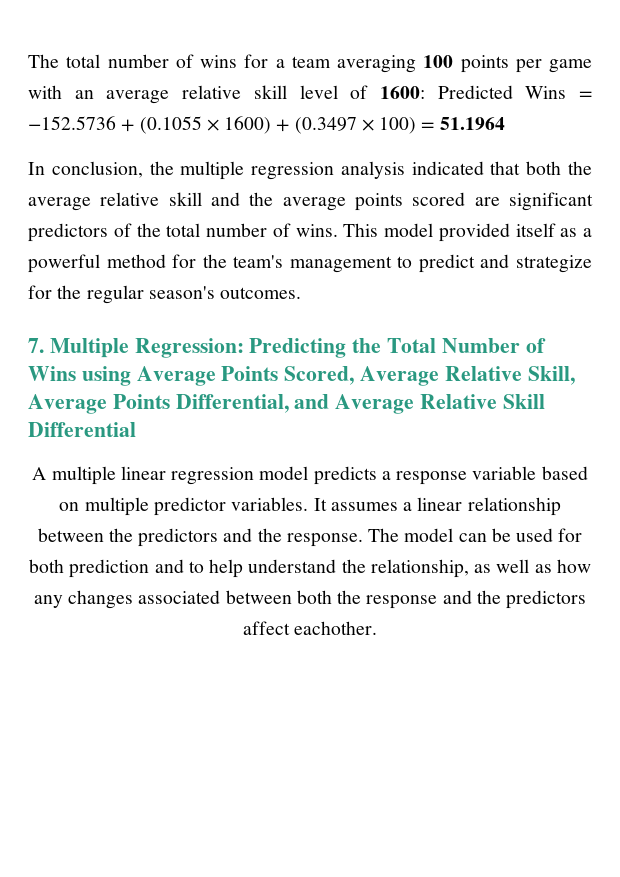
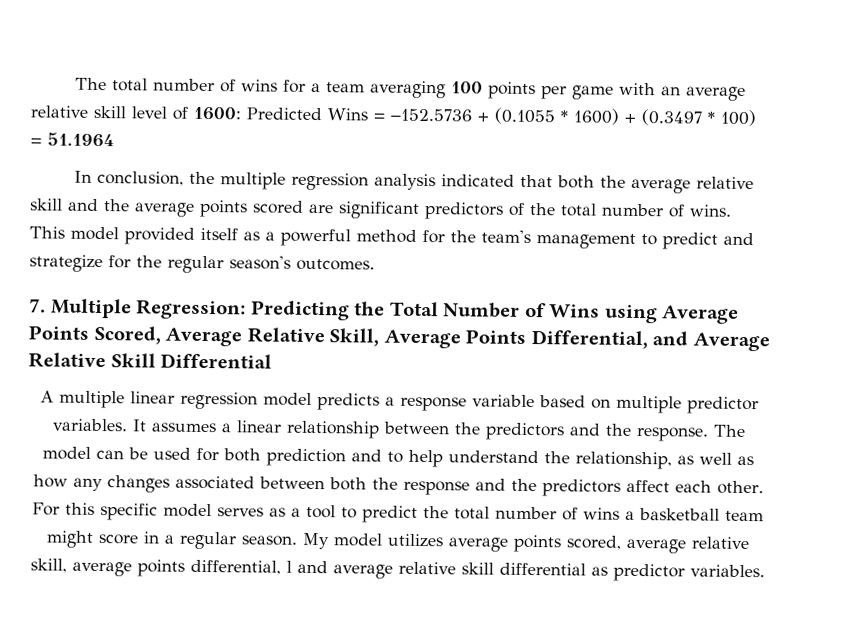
- The total number of wins for a team averaging 100 points per game with an average relative skill level of 1600: Predicted Wins = −152.5736 + (0.1055 × 1600) + (0.3497 × 100) = 51.1964
+ The total number of wins for a team averaging 100 points per game with an average relative skill level of 1600: Predicted Wins = −152.5736 + (0.1055 * 1600) + (0.3497 * 100) = 51.1964
- The model can be used for both prediction and to help understand the relationship, as well as how any changes associated between both the response and the predictors affect eachother.
+ The model can be used for both prediction and to help understand the relationship, as well as how any changes associated between both the response and the predictors affect each other. For this specific model serves as a tool to predict the total number of wins a basketball team might score in a regular season. My model utilizes average points scored, average relative skill, average points differential, l and average relative skill differential as predictor variables.

